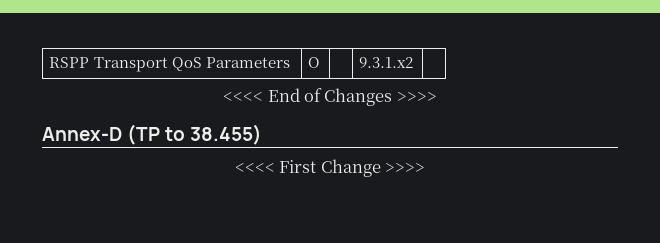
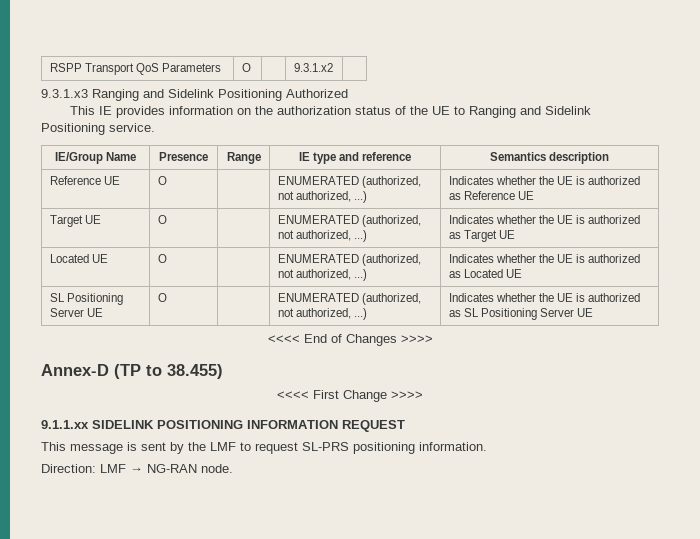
+ 9.3.1.x3 Ranging and Sidelink Positioning Authorized
+ This IE provides information on the authorization status of the UE to Ranging and Sidelink Positioning service.
+ IE/Group Name | Presence | Range | IE type and reference | Semantics description
+ Reference UE | O | | ENUMERATED (authorized, not authorized, ...) | Indicates whether the UE is authorized as Reference UE
+ Target UE | O | | ENUMERATED (authorized, not authorized, ...) | Indicates whether the UE is authorized as Target UE
+ Located UE | O | | ENUMERATED (authorized, not authorized, ...) | Indicates whether the UE is authorized as Located UE
+ SL Positioning Server UE | O | | ENUMERATED (authorized, not authorized, ...) | Indicates whether the UE is authorized as SL Positioning Server UE
+ 9.1.1.xx SIDELINK POSITIONING INFORMATION REQUEST
+ This message is sent by the LMF to request SL-PRS positioning information.
+ Direction: LMF → NG-RAN node.

